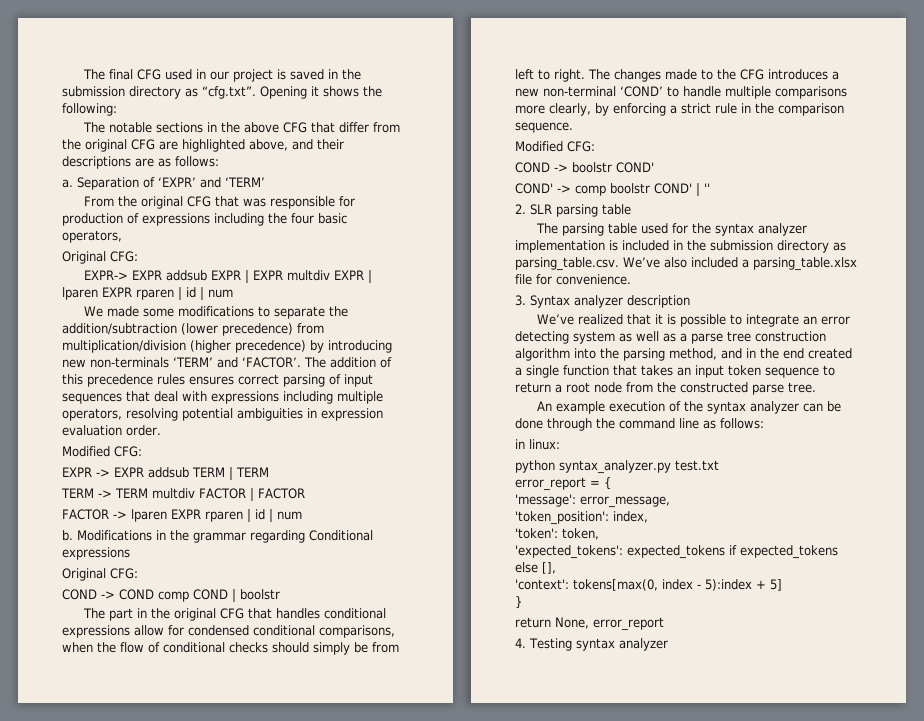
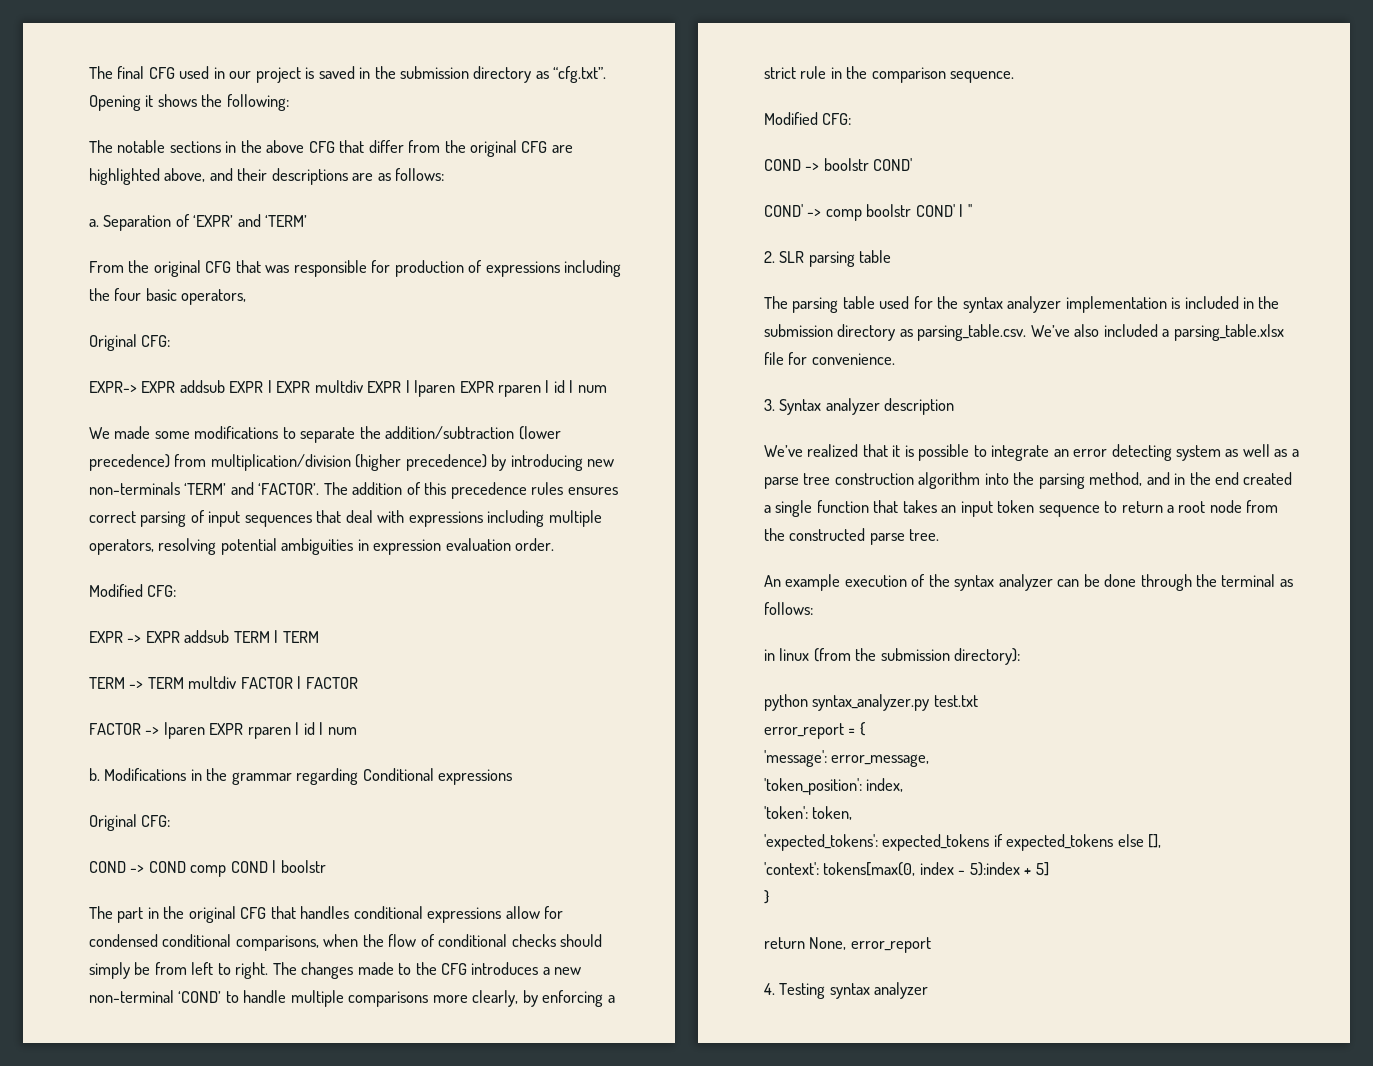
- An example execution of the syntax analyzer can be done through the command line as follows:
+ An example execution of the syntax analyzer can be done through the terminal as follows:
- in linux:
+ in linux (from the submission directory):

